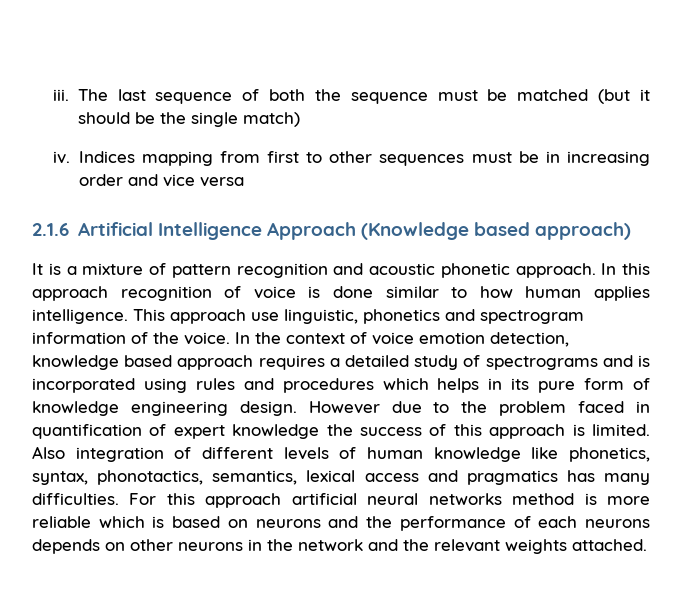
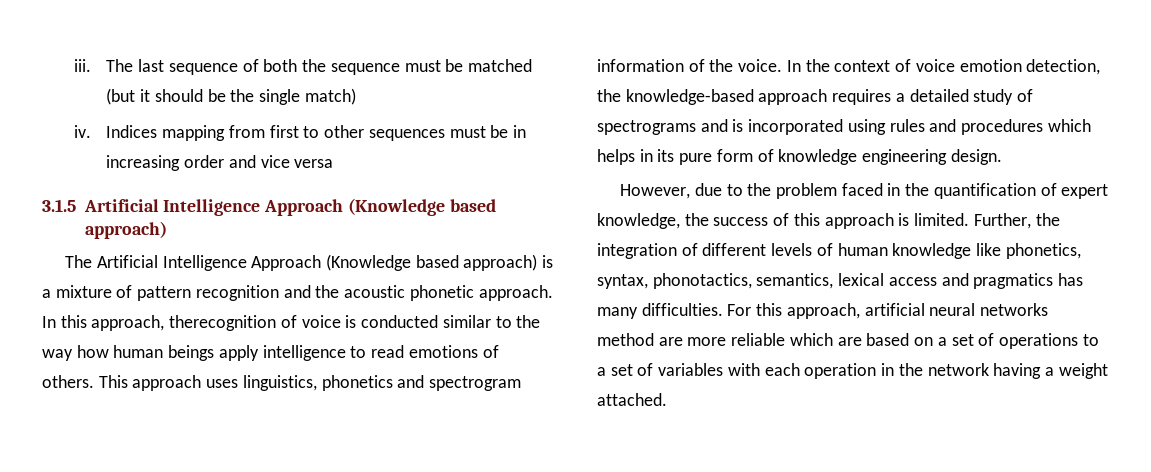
- 2.1.6 Artificial Intelligence Approach (Knowledge based approach)
+ 3.1.5 Artificial Intelligence Approach (Knowledge based approach)
- It is a mixture of pattern recognition and acoustic phonetic approach.
+ The Artificial Intelligence Approach (Knowledge based approach) is a mixture of pattern recognition and the acoustic phonetic approach.
- In this approach recognition of voice is done similar to how human applies intelligence. This approach use linguistic, phonetics and spectrogram information of the voice.
+ In this approach, therecognition of voice is conducted similar to the way how human beings apply intelligence to read emotions of others. This approach uses linguistics, phonetics and spectrogram information of the voice.
- In the context of voice emotion detection, knowledge based approach requires a detailed study of spectrograms and is incorporated using rules and procedures which helps in its pure form of knowledge engineering design. However due to the problem faced in quantification of expert knowledge the success of this approach is limited.
+ In the context of voice emotion detection, the knowledge-based approach requires a detailed study of spectrograms and is incorporated using rules and procedures which helps in its pure form of knowledge engineering design.
+ However, due to the problem faced in the quantification of expert knowledge, the success of this approach is limited.
- Also integration of different levels of human knowledge like phonetics, syntax, phonotactics, semantics, lexical access and pragmatics has many difficulties.
+ Further, the integration of different levels of human knowledge like phonetics, syntax, phonotactics, semantics, lexical access and pragmatics has many difficulties.
- For this approach artificial neural networks method is more reliable which is based on neurons and the performance of each neurons depends on other neurons in the network and the relevant weights attached.
+ For this approach, artificial neural networks method are more reliable which are based on a set of operations to a set of variables with each operation in the network having a weight attached.

